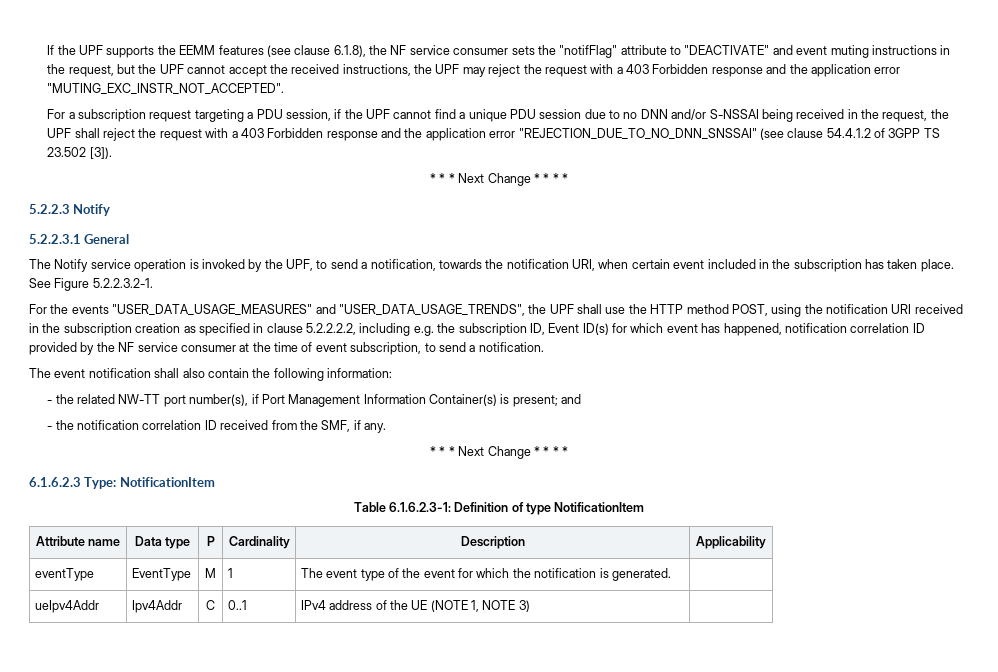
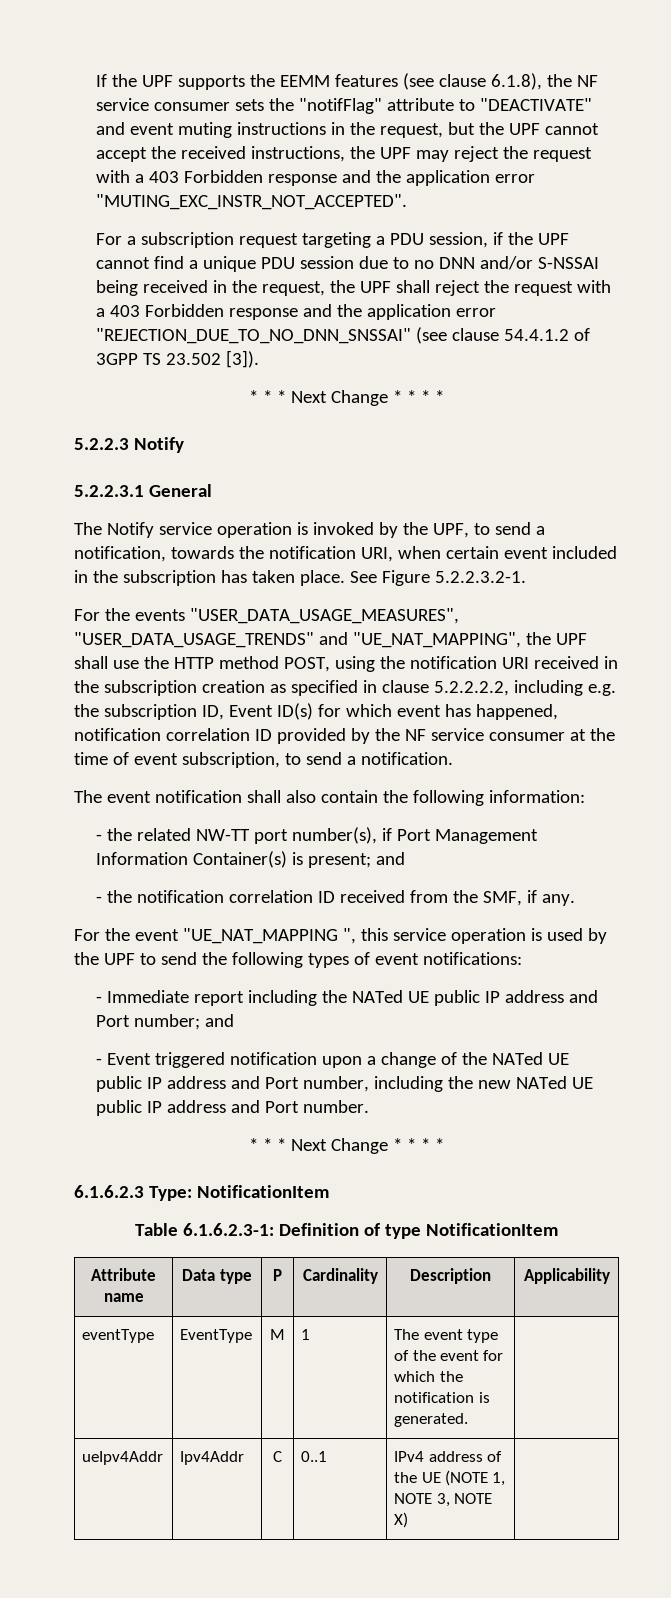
- For the events "USER_DATA_USAGE_MEASURES" and "USER_DATA_USAGE_TRENDS", the UPF shall use the HTTP method POST, using the notification URI received in the subscription creation as specified in clause 5.2.2.2.2, including e.g. the subscription ID, Event ID(s) for which event has happened, notification correlation ID provided by the NF service consumer at the time of event subscription, to send a notification.
+ For the events "USER_DATA_USAGE_MEASURES", "USER_DATA_USAGE_TRENDS" and "UE_NAT_MAPPING", the UPF shall use the HTTP method POST, using the notification URI received in the subscription creation as specified in clause 5.2.2.2.2, including e.g. the subscription ID, Event ID(s) for which event has happened, notification correlation ID provided by the NF service consumer at the time of event subscription, to send a notification.
+ For the event "UE_NAT_MAPPING ", this service operation is used by the UPF to send the following types of event notifications:
+ - Immediate report including the NATed UE public IP address and Port number; and
+ - Event triggered notification upon a change of the NATed UE public IP address and Port number, including the new NATed UE public IP address and Port number.
- ueIpv4Addr | Ipv4Addr | C | 0..1 | IPv4 address of the UE (NOTE 1, NOTE 3) |
+ ueIpv4Addr | Ipv4Addr | C | 0..1 | IPv4 address of the UE (NOTE 1, NOTE 3, NOTE X) |

